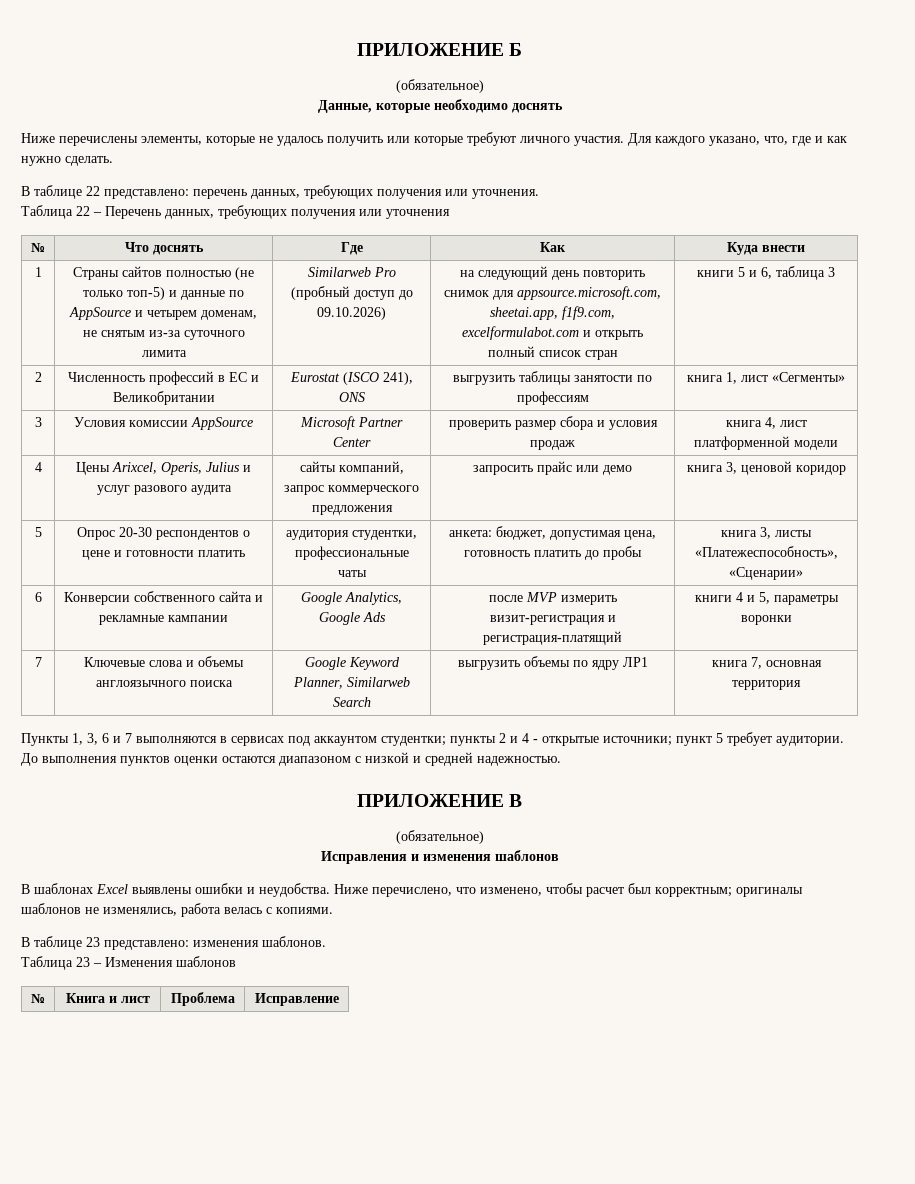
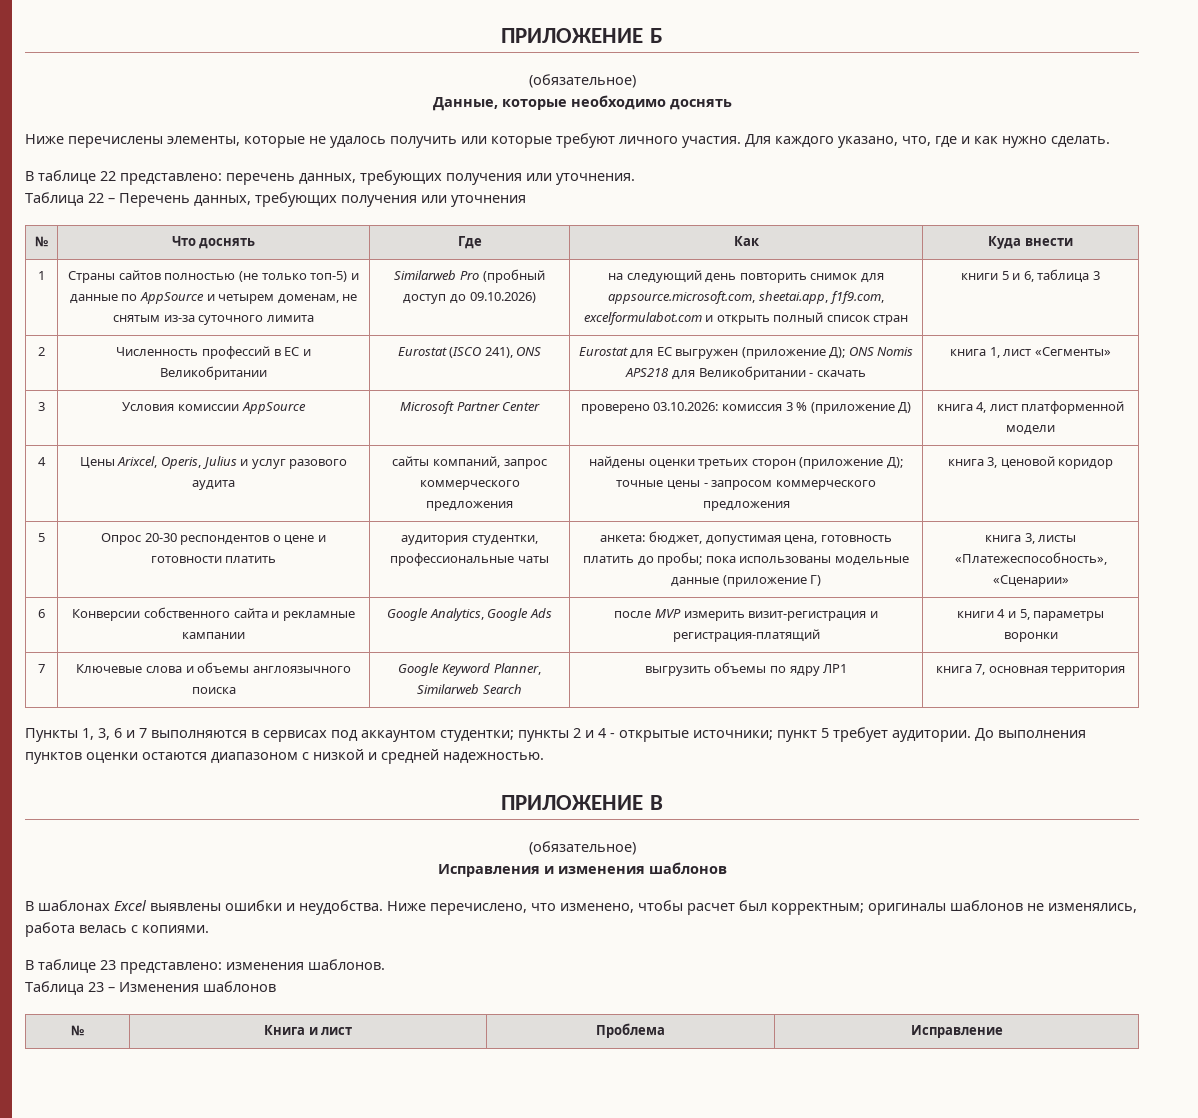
- 2 | Численность профессий в ЕС и Великобритании | Eurostat (ISCO 241), ONS | выгрузить таблицы занятости по профессиям | книга 1, лист «Сегменты»
+ 2 | Численность профессий в ЕС и Великобритании | Eurostat (ISCO 241), ONS | Eurostat для ЕС выгружен (приложение Д); ONS Nomis APS218 для Великобритании - скачать | книга 1, лист «Сегменты»
- 3 | Условия комиссии AppSource | Microsoft Partner Center | проверить размер сбора и условия продаж | книга 4, лист платформенной модели
+ 3 | Условия комиссии AppSource | Microsoft Partner Center | проверено 03.10.2026: комиссия 3 % (приложение Д) | книга 4, лист платформенной модели
- 4 | Цены Arixcel, Operis, Julius и услуг разового аудита | сайты компаний, запрос коммерческого предложения | запросить прайс или демо | книга 3, ценовой коридор
+ 4 | Цены Arixcel, Operis, Julius и услуг разового аудита | сайты компаний, запрос коммерческого предложения | найдены оценки третьих сторон (приложение Д); точные цены - запросом коммерческого предложения | книга 3, ценовой коридор
- 5 | Опрос 20-30 респондентов о цене и готовности платить | аудитория студентки, профессиональные чаты | анкета: бюджет, допустимая цена, готовность платить до пробы | книга 3, листы «Платежеспособность», «Сценарии»
+ 5 | Опрос 20-30 респондентов о цене и готовности платить | аудитория студентки, профессиональные чаты | анкета: бюджет, допустимая цена, готовность платить до пробы; пока использованы модельные данные (приложение Г) | книга 3, листы «Платежеспособность», «Сценарии»

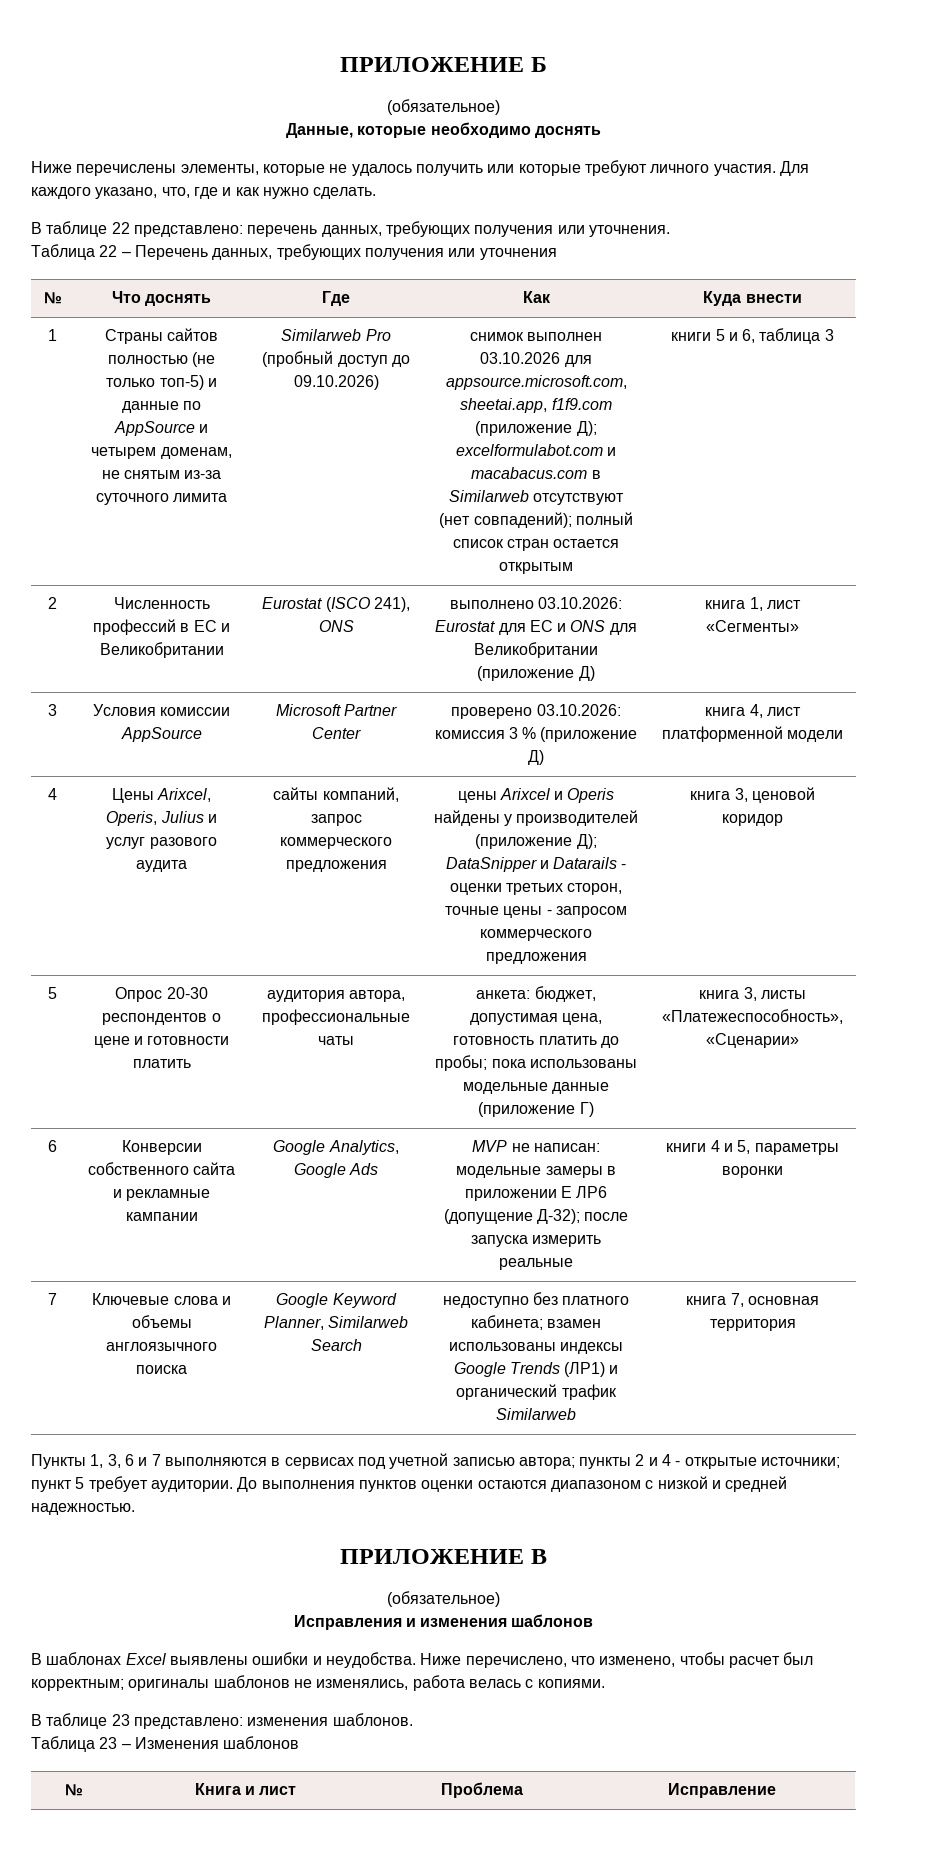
- на следующий день повторить снимок для appsource.microsoft.com, sheetai.app, f1f9.com, excelformulabot.com и открыть полный список стран
+ снимок выполнен 03.10.2026 для appsource.microsoft.com, sheetai.app, f1f9.com (приложение Д); excelformulabot.com и macabacus.com в Similarweb отсутствуют (нет совпадений); полный список стран остается открытым
- 2 | Численность профессий в ЕС и Великобритании | Eurostat (ISCO 241), ONS | Eurostat для ЕС выгружен (приложение Д); ONS Nomis APS218 для Великобритании - скачать | книга 1, лист «Сегменты»
+ 2 | Численность профессий в ЕС и Великобритании | Eurostat (ISCO 241), ONS | выполнено 03.10.2026: Eurostat для ЕС и ONS для Великобритании (приложение Д) | книга 1, лист «Сегменты»
- 4 | Цены Arixcel, Operis, Julius и услуг разового аудита | сайты компаний, запрос коммерческого предложения | найдены оценки третьих сторон (приложение Д); точные цены - запросом коммерческого предложения | книга 3, ценовой коридор
+ 4 | Цены Arixcel, Operis, Julius и услуг разового аудита | сайты компаний, запрос коммерческого предложения | цены Arixcel и Operis найдены у производителей (приложение Д); DataSnipper и Datarails - оценки третьих сторон, точные цены - запросом коммерческого предложения | книга 3, ценовой коридор
- 5 | Опрос 20-30 респондентов о цене и готовности платить | аудитория студентки, профессиональные чаты | анкета: бюджет, допустимая цена, готовность платить до пробы; пока использованы модельные данные (приложение Г) | книга 3, листы «Платежеспособность», «Сценарии»
+ 5 | Опрос 20-30 респондентов о цене и готовности платить | аудитория автора, профессиональные чаты | анкета: бюджет, допустимая цена, готовность платить до пробы; пока использованы модельные данные (приложение Г) | книга 3, листы «Платежеспособность», «Сценарии»
- 6 | Конверсии собственного сайта и рекламные кампании | Google Analytics, Google Ads | после MVP измерить визит-регистрация и регистрация-платящий | книги 4 и 5, параметры воронки
+ 6 | Конверсии собственного сайта и рекламные кампании | Google Analytics, Google Ads | MVP не написан: модельные замеры в приложении Е ЛР6 (допущение Д-32); после запуска измерить реальные | книги 4 и 5, параметры воронки
- 7 | Ключевые слова и объемы англоязычного поиска | Google Keyword Planner, Similarweb Search | выгрузить объемы по ядру ЛР1 | книга 7, основная территория
+ 7 | Ключевые слова и объемы англоязычного поиска | Google Keyword Planner, Similarweb Search | недоступно без платного кабинета; взамен использованы индексы Google Trends (ЛР1) и органический трафик Similarweb | книга 7, основная территория
- Пункты 1, 3, 6 и 7 выполняются в сервисах под аккаунтом студентки; пункты 2 и 4 - открытые источники; пункт 5 требует аудитории.
+ Пункты 1, 3, 6 и 7 выполняются в сервисах под учетной записью автора; пункты 2 и 4 - открытые источники; пункт 5 требует аудитории.

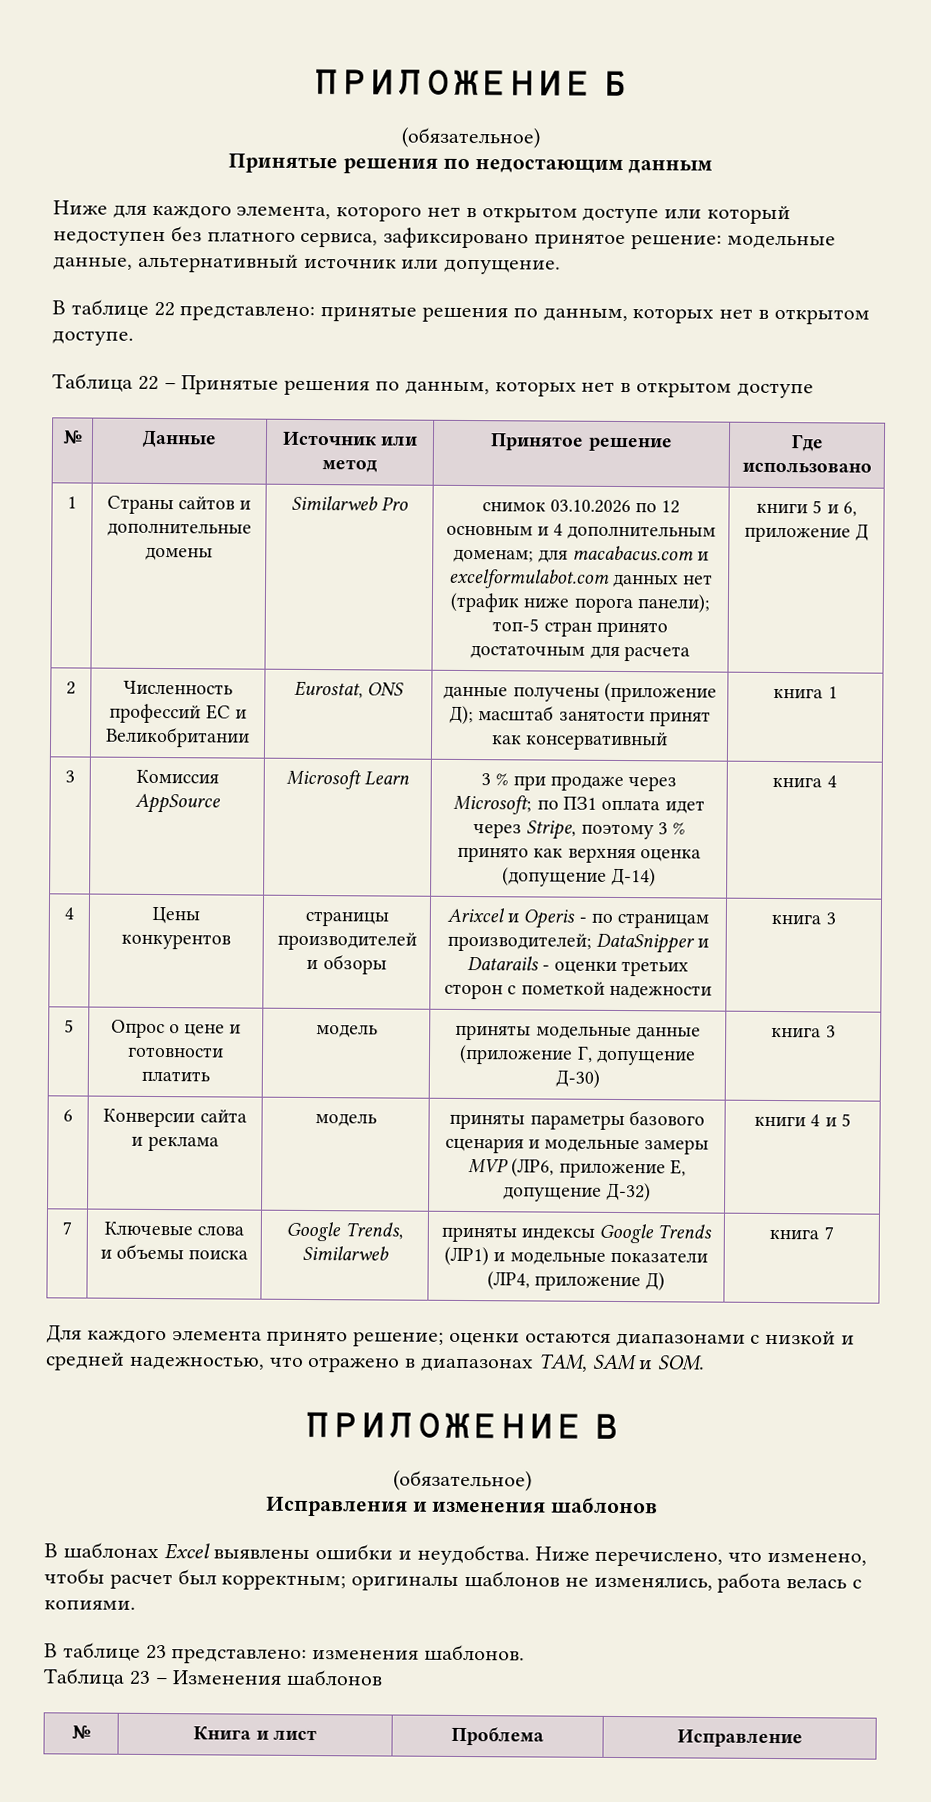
- Данные, которые необходимо доснять
- Ниже перечислены элементы, которые не удалось получить или которые требуют личного участия. Для каждого указано, что, где и как нужно сделать.
- В таблице 22 представлено: перечень данных, требующих получения или уточнения.
- Таблица 22 – Перечень данных, требующих получения или уточнения
- № | Что доснять | Где | Как | Куда внести
- 1 | Страны сайтов полностью (не только топ-5) и данные по AppSource и четырем доменам, не снятым из-за суточного лимита | Similarweb Pro (пробный доступ до 09.10.2026) | снимок выполнен 03.10.2026 для appsource.microsoft.com, sheetai.app, f1f9.com (приложение Д); excelformulabot.com и macabacus.com в Similarweb отсутствуют (нет совпадений); полный список стран остается открытым | книги 5 и 6, таблица 3
+ Принятые решения по недостающим данным
+ Ниже для каждого элемента, которого нет в открытом доступе или который недоступен без платного сервиса, зафиксировано принятое решение: модельные данные, альтернативный источник или допущение.
+ В таблице 22 представлено: принятые решения по данным, которых нет в открытом доступе.
+ Таблица 22 – Принятые решения по данным, которых нет в открытом доступе
+ № | Данные | Источник или метод | Принятое решение | Где использовано
+ 1 | Страны сайтов и дополнительные домены | Similarweb Pro | снимок 03.10.2026 по 12 основным и 4 дополнительным доменам; для macabacus.com и excelformulabot.com данных нет (трафик ниже порога панели); топ-5 стран принято достаточным для расчета | книги 5 и 6, приложение Д
- 2 | Численность профессий в ЕС и Великобритании | Eurostat (ISCO 241), ONS | выполнено 03.10.2026: Eurostat для ЕС и ONS для Великобритании (приложение Д) | книга 1, лист «Сегменты»
+ 2 | Численность профессий ЕС и Великобритании | Eurostat, ONS | данные получены (приложение Д); масштаб занятости принят как консервативный | книга 1
- 3 | Условия комиссии AppSource | Microsoft Partner Center | проверено 03.10.2026: комиссия 3 % (приложение Д) | книга 4, лист платформенной модели
- 4 | Цены Arixcel, Operis, Julius и услуг разового аудита | сайты компаний, запрос коммерческого предложения | цены Arixcel и Operis найдены у производителей (приложение Д); DataSnipper и Datarails - оценки третьих сторон, точные цены - запросом коммерческого предложения | книга 3, ценовой коридор
+ 3 | Комиссия AppSource | Microsoft Learn | 3 % при продаже через Microsoft; по ПЗ1 оплата идет через Stripe, поэтому 3 % принято как верхняя оценка (допущение Д-14) | книга 4
+ 4 | Цены конкурентов | страницы производителей и обзоры | Arixcel и Operis - по страницам производителей; DataSnipper и Datarails - оценки третьих сторон с пометкой надежности | книга 3
- 5 | Опрос 20-30 респондентов о цене и готовности платить | аудитория автора, профессиональные чаты | анкета: бюджет, допустимая цена, готовность платить до пробы; пока использованы модельные данные (приложение Г) | книга 3, листы «Платежеспособность», «Сценарии»
+ 5 | Опрос о цене и готовности платить | модель | приняты модельные данные (приложение Г, допущение Д-30) | книга 3
- 6 | Конверсии собственного сайта и рекламные кампании | Google Analytics, Google Ads | MVP не написан: модельные замеры в приложении Е ЛР6 (допущение Д-32); после запуска измерить реальные | книги 4 и 5, параметры воронки
+ 6 | Конверсии сайта и реклама | модель | приняты параметры базового сценария и модельные замеры MVP (ЛР6, приложение Е, допущение Д-32) | книги 4 и 5
- 7 | Ключевые слова и объемы англоязычного поиска | Google Keyword Planner, Similarweb Search | недоступно без платного кабинета; взамен использованы индексы Google Trends (ЛР1) и органический трафик Similarweb | книга 7, основная территория
- Пункты 1, 3, 6 и 7 выполняются в сервисах под учетной записью автора; пункты 2 и 4 - открытые источники; пункт 5 требует аудитории. До выполнения пунктов оценки остаются диапазоном с низкой и средней надежностью.
+ 7 | Ключевые слова и объемы поиска | Google Trends, Similarweb | приняты индексы Google Trends (ЛР1) и модельные показатели (ЛР4, приложение Д) | книга 7
+ Для каждого элемента принято решение; оценки остаются диапазонами с низкой и средней надежностью, что отражено в диапазонах TAM, SAM и SOM.

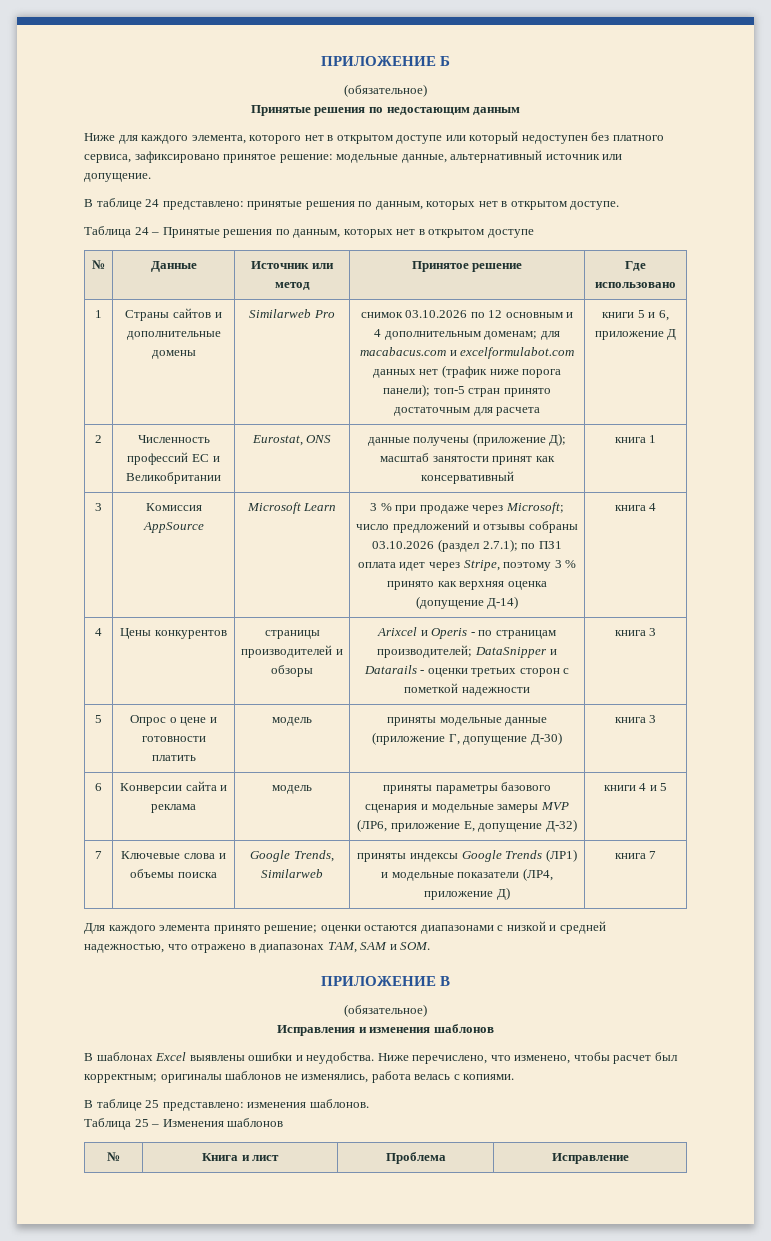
- В таблице 22 представлено: принятые решения по данным, которых нет в открытом доступе.
+ В таблице 24 представлено: принятые решения по данным, которых нет в открытом доступе.
- Таблица 22 – Принятые решения по данным, которых нет в открытом доступе
+ Таблица 24 – Принятые решения по данным, которых нет в открытом доступе
- 3 | Комиссия AppSource | Microsoft Learn | 3 % при продаже через Microsoft; по ПЗ1 оплата идет через Stripe, поэтому 3 % принято как верхняя оценка (допущение Д-14) | книга 4
+ 3 | Комиссия AppSource | Microsoft Learn | 3 % при продаже через Microsoft; число предложений и отзывы собраны 03.10.2026 (раздел 2.7.1); по ПЗ1 оплата идет через Stripe, поэтому 3 % принято как верхняя оценка (допущение Д-14) | книга 4
- В таблице 23 представлено: изменения шаблонов.
+ В таблице 25 представлено: изменения шаблонов.
- Таблица 23 – Изменения шаблонов
+ Таблица 25 – Изменения шаблонов

